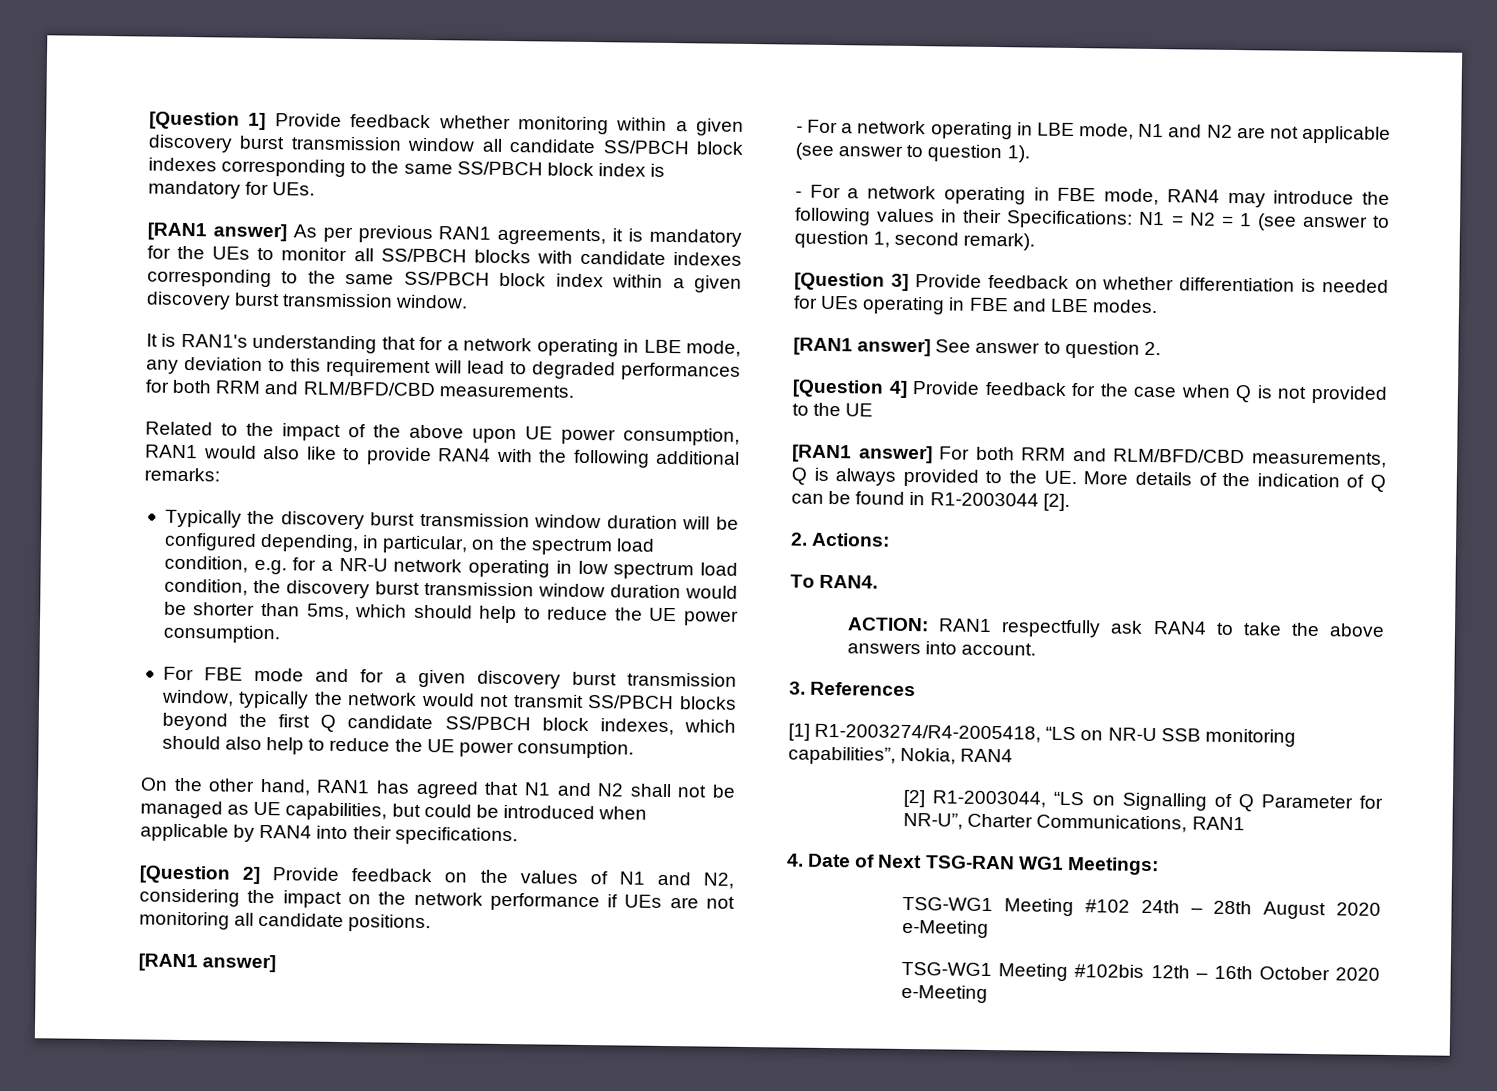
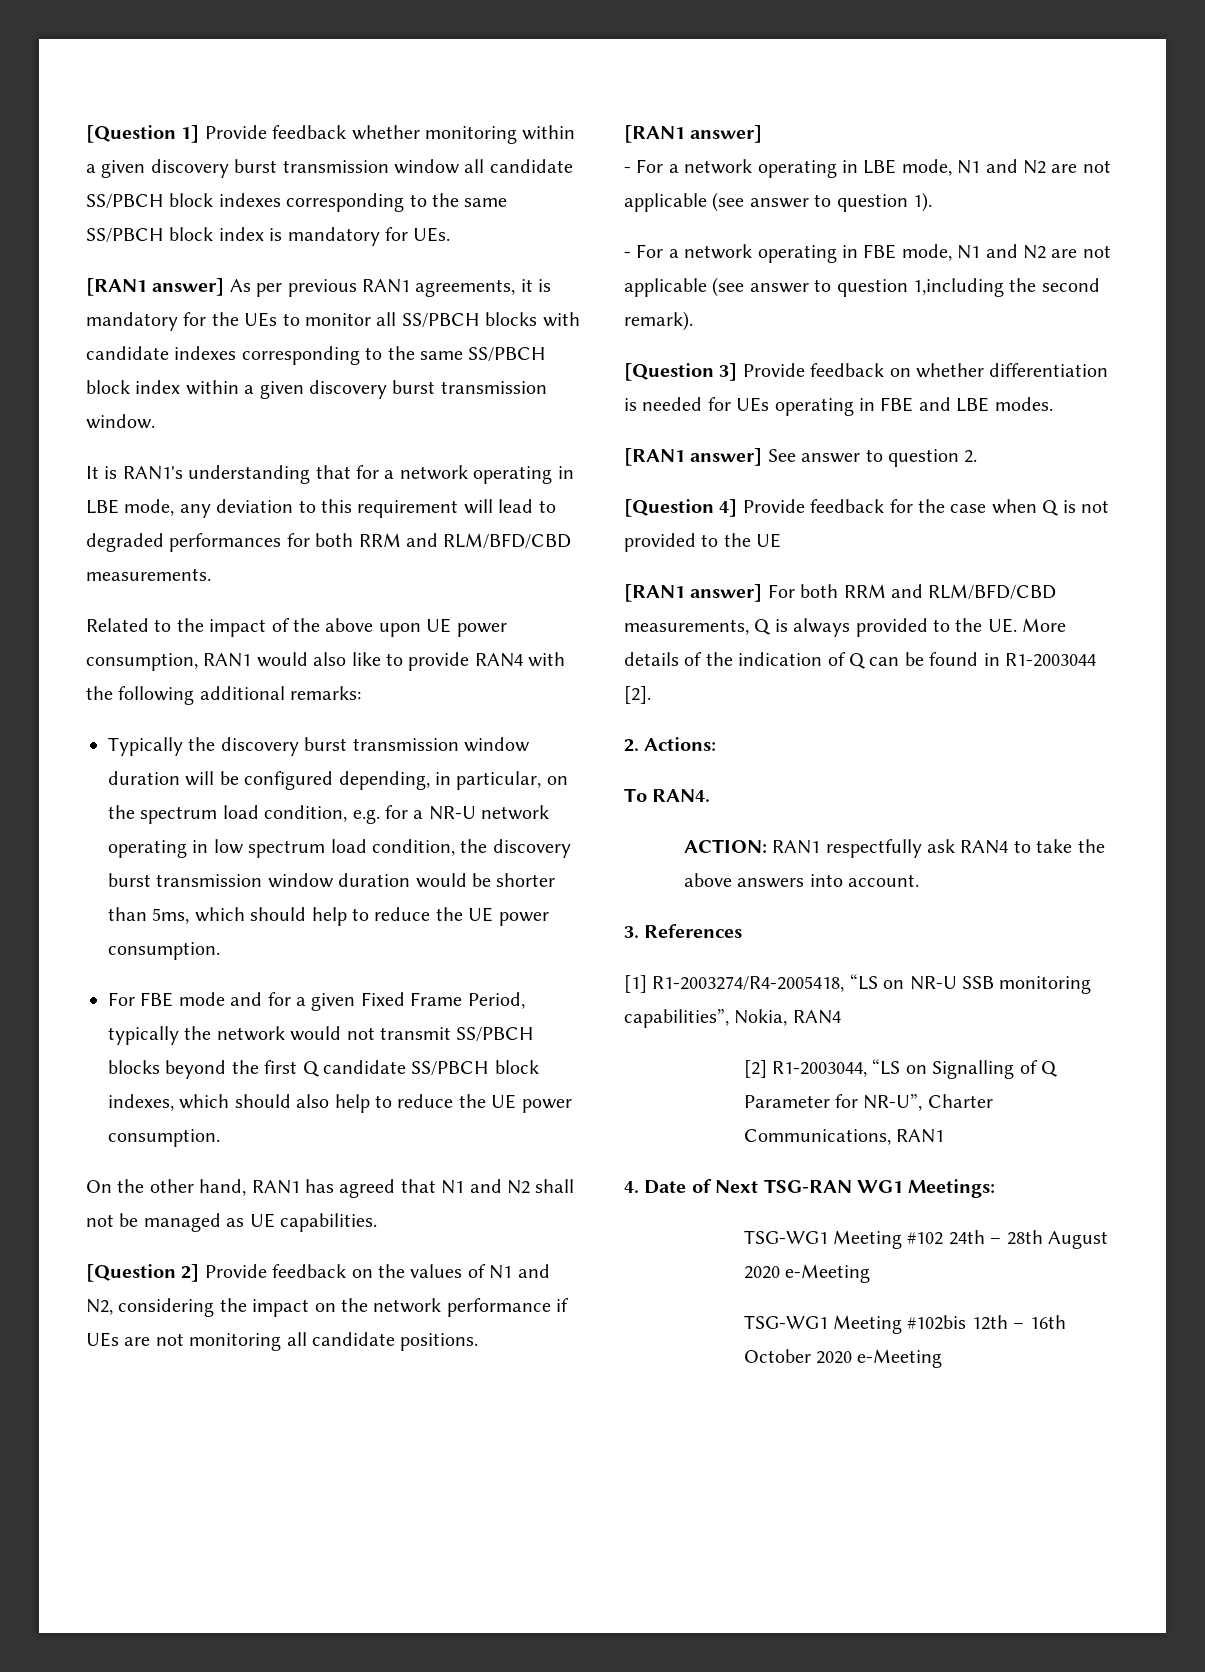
- For FBE mode and for a given discovery burst transmission window, typically the network would not transmit SS/PBCH blocks beyond the first Q candidate SS/PBCH block indexes, which should also help to reduce the UE power consumption.
+ For FBE mode and for a given Fixed Frame Period, typically the network would not transmit SS/PBCH blocks beyond the first Q candidate SS/PBCH block indexes, which should also help to reduce the UE power consumption.
- On the other hand, RAN1 has agreed that N1 and N2 shall not be managed as UE capabilities, but could be introduced when applicable by RAN4 into their specifications.
+ On the other hand, RAN1 has agreed that N1 and N2 shall not be managed as UE capabilities.
- - For a network operating in FBE mode, RAN4 may introduce the following values in their Specifications: N1 = N2 = 1 (see answer to question 1, second remark).
+ - For a network operating in FBE mode, N1 and N2 are not applicable (see answer to question 1,including the second remark).

